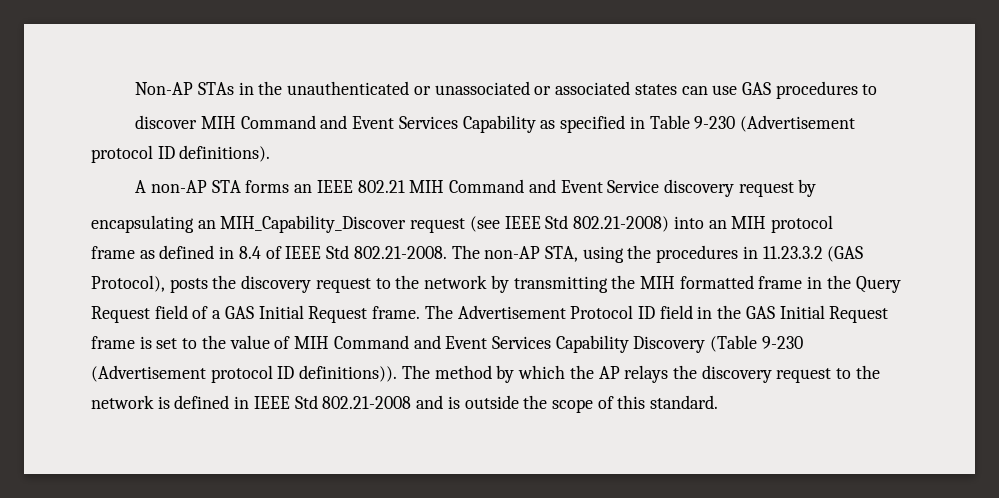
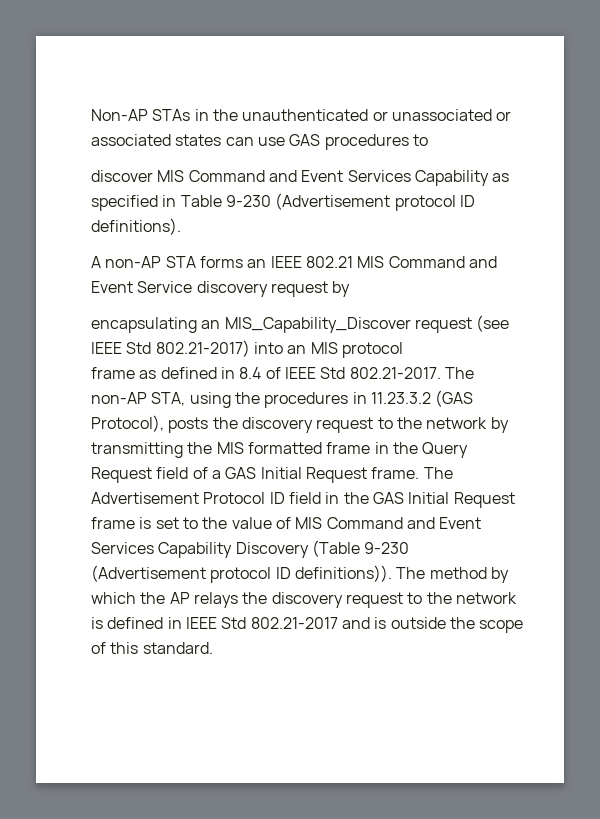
- discover MIH Command and Event Services Capability as specified in Table 9-230 (Advertisement protocol ID definitions).
+ discover MIS Command and Event Services Capability as specified in Table 9-230 (Advertisement protocol ID definitions).
- A non-AP STA forms an IEEE 802.21 MIH Command and Event Service discovery request by
+ A non-AP STA forms an IEEE 802.21 MIS Command and Event Service discovery request by
- encapsulating an MIH_Capability_Discover request (see IEEE Std 802.21-2008) into an MIH protocol
+ encapsulating an MIS_Capability_Discover request (see IEEE Std 802.21-2017) into an MIS protocol
- frame as defined in 8.4 of IEEE Std 802.21-2008. The non-AP STA, using the procedures in 11.23.3.2 (GAS Protocol), posts the discovery request to the network by transmitting the MIH formatted frame in the Query Request field of a GAS Initial Request frame.
+ frame as defined in 8.4 of IEEE Std 802.21-2017. The non-AP STA, using the procedures in 11.23.3.2 (GAS Protocol), posts the discovery request to the network by transmitting the MIS formatted frame in the Query Request field of a GAS Initial Request frame.
- The Advertisement Protocol ID field in the GAS Initial Request frame is set to the value of MIH Command and Event Services Capability Discovery (Table 9-230 (Advertisement protocol ID definitions)).
+ The Advertisement Protocol ID field in the GAS Initial Request frame is set to the value of MIS Command and Event Services Capability Discovery (Table 9-230 (Advertisement protocol ID definitions)).
- The method by which the AP relays the discovery request to the network is defined in IEEE Std 802.21-2008 and is outside the scope of this standard.
+ The method by which the AP relays the discovery request to the network is defined in IEEE Std 802.21-2017 and is outside the scope of this standard.

